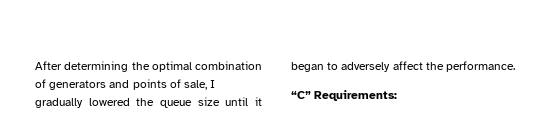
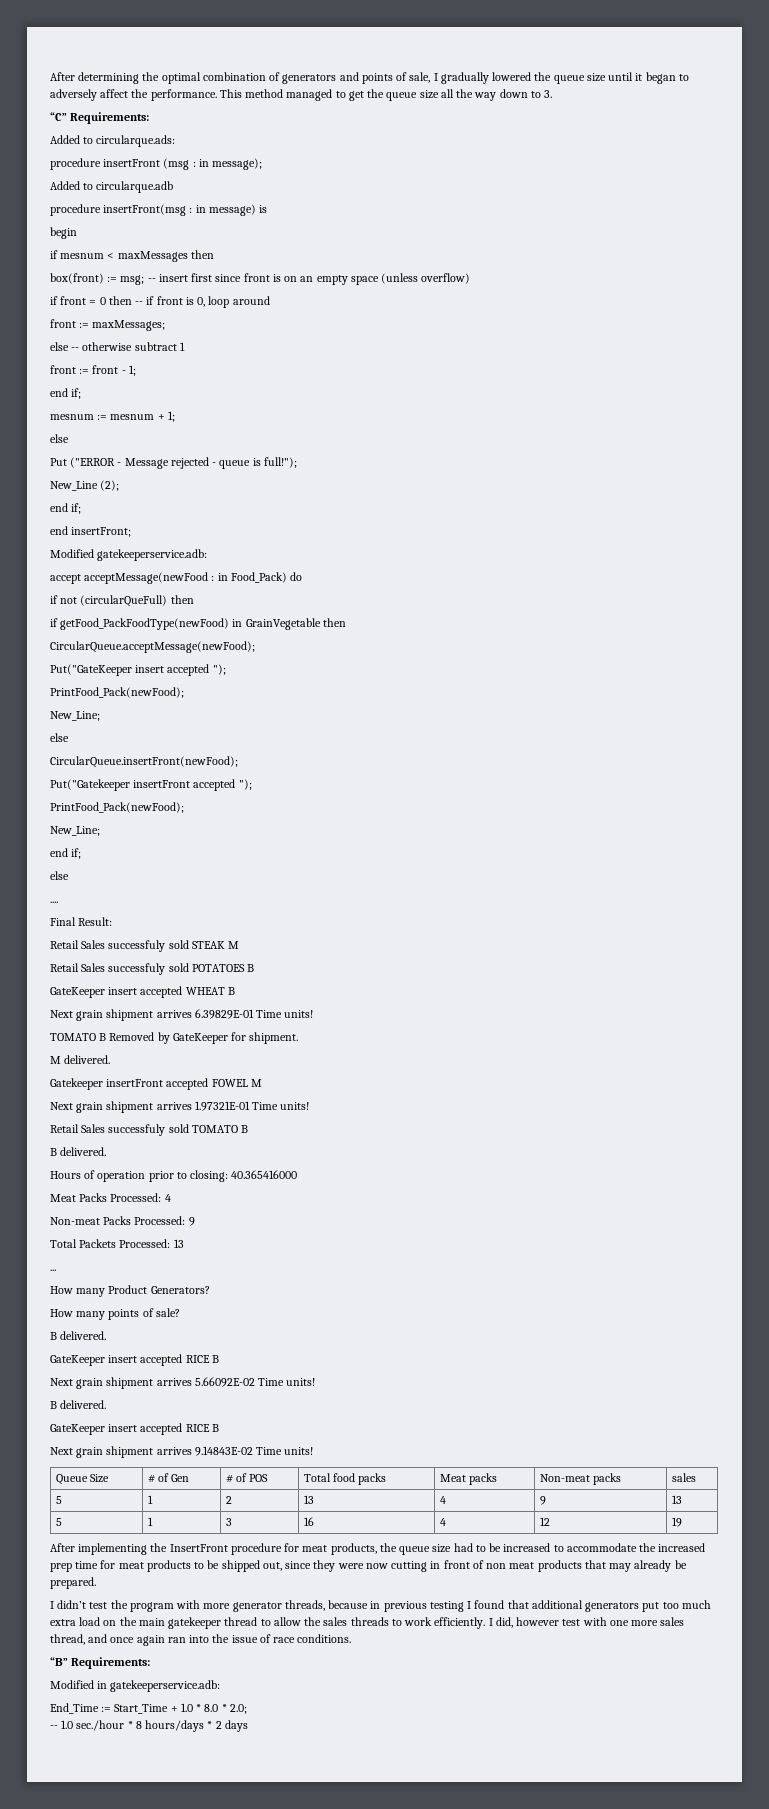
- After determining the optimal combination of generators and points of sale, I gradually lowered the queue size until it began to adversely affect the performance.
+ After determining the optimal combination of generators and points of sale, I gradually lowered the queue size until it began to adversely affect the performance. This method managed to get the queue size all the way down to 3.
  “C” Requirements:
+ Added to circularque.ads:
+ procedure insertFront (msg : in message);
+ Added to circularque.adb
+ procedure insertFront(msg : in message) is
+ begin
+ if mesnum < maxMessages then
+ box(front) := msg; -- insert first since front is on an empty space (unless overflow)
+ if front = 0 then -- if front is 0, loop around
+ front := maxMessages;
+ else -- otherwise subtract 1
+ front := front - 1;
+ end if;
+ mesnum := mesnum + 1;
+ else
+ Put ("ERROR - Message rejected - queue is full!");
+ New_Line (2);
+ end if;
+ end insertFront;
+ Modified gatekeeperservice.adb:
+ accept acceptMessage(newFood : in Food_Pack) do
+ if not (circularQueFull) then
+ if getFood_PackFoodType(newFood) in GrainVegetable then
+ CircularQueue.acceptMessage(newFood);
+ Put("GateKeeper insert accepted ");
+ PrintFood_Pack(newFood);
+ New_Line;
+ else
+ CircularQueue.insertFront(newFood);
+ Put("Gatekeeper insertFront accepted ");
+ PrintFood_Pack(newFood);
+ New_Line;
+ end if;
+ else
+ ....
+ Final Result:
+ Retail Sales successfuly sold STEAK M
+ Retail Sales successfuly sold POTATOES B
+ GateKeeper insert accepted WHEAT B
+ Next grain shipment arrives 6.39829E-01 Time units!
+ TOMATO B Removed by GateKeeper for shipment.
+ M delivered.
+ Gatekeeper insertFront accepted FOWEL M
+ Next grain shipment arrives 1.97321E-01 Time units!
+ Retail Sales successfuly sold TOMATO B
+ B delivered.
+ Hours of operation prior to closing: 40.365416000
+ Meat Packs Processed: 4
+ Non-meat Packs Processed: 9
+ Total Packets Processed: 13
+ ...
+ How many Product Generators?
+ How many points of sale?
+ B delivered.
+ GateKeeper insert accepted RICE B
+ Next grain shipment arrives 5.66092E-02 Time units!
+ B delivered.
+ GateKeeper insert accepted RICE B
+ Next grain shipment arrives 9.14843E-02 Time units!
+ Queue Size | # of Gen | # of POS | Total food packs | Meat packs | Non-meat packs | sales
+ 5 | 1 | 2 | 13 | 4 | 9 | 13
+ 5 | 1 | 3 | 16 | 4 | 12 | 19
+ After implementing the InsertFront procedure for meat products, the queue size had to be increased to accommodate the increased prep time for meat products to be shipped out, since they were now cutting in front of non meat products that may already be prepared.
+ I didn’t test the program with more generator threads, because in previous testing I found that additional generators put too much extra load on the main gatekeeper thread to allow the sales threads to work efficiently. I did, however test with one more sales thread, and once again ran into the issue of race conditions.
+ “B” Requirements:
+ Modified in gatekeeperservice.adb:
+ End_Time := Start_Time + 1.0 * 8.0 * 2.0;
+ -- 1.0 sec./hour * 8 hours/days * 2 days

